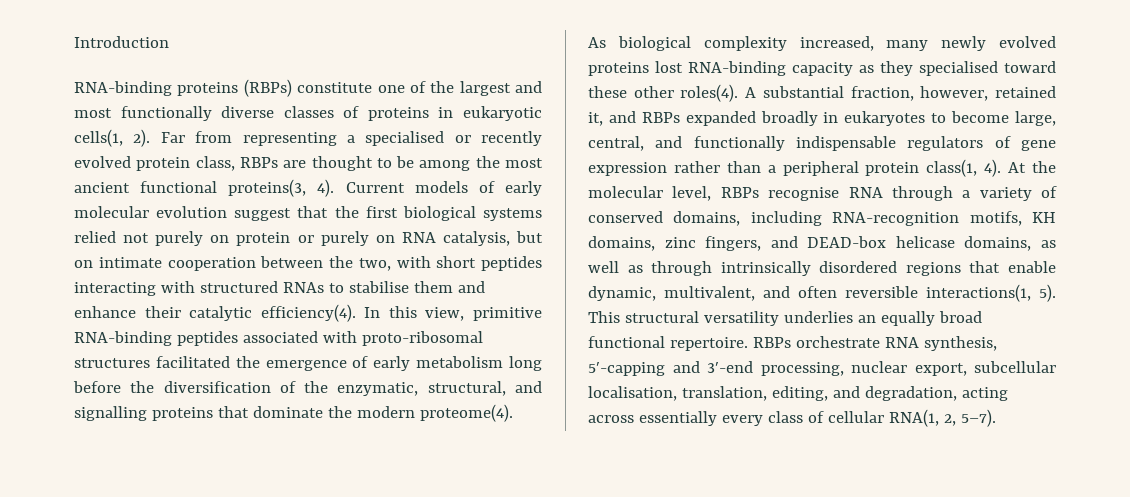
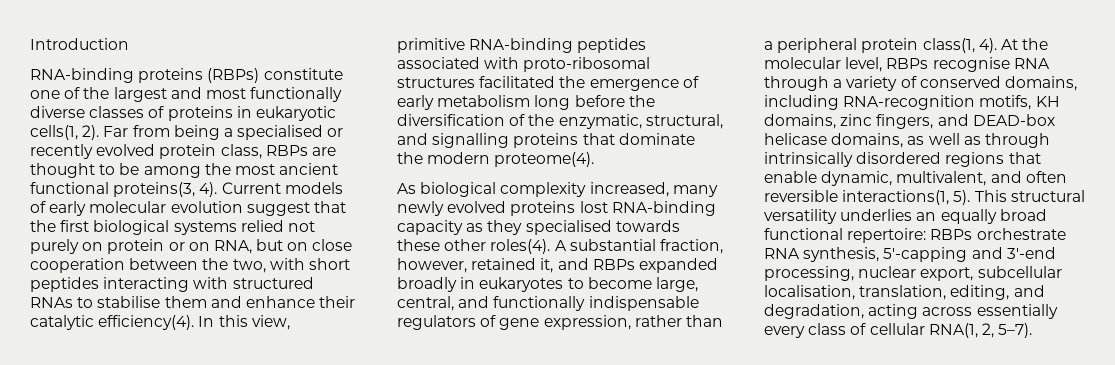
- Far from representing a specialised or recently evolved protein class, RBPs are thought to be among the most ancient functional proteins(3, 4).
+ Far from being a specialised or recently evolved protein class, RBPs are thought to be among the most ancient functional proteins(3, 4).
- Current models of early molecular evolution suggest that the first biological systems relied not purely on protein or purely on RNA catalysis, but on intimate cooperation between the two, with short peptides interacting with structured RNAs to stabilise them and enhance their catalytic efficiency(4).
+ Current models of early molecular evolution suggest that the first biological systems relied not purely on protein or on RNA, but on close cooperation between the two, with short peptides interacting with structured RNAs to stabilise them and enhance their catalytic efficiency(4).
- As biological complexity increased, many newly evolved proteins lost RNA-binding capacity as they specialised toward these other roles(4).
+ As biological complexity increased, many newly evolved proteins lost RNA-binding capacity as they specialised towards these other roles(4).
- A substantial fraction, however, retained it, and RBPs expanded broadly in eukaryotes to become large, central, and functionally indispensable regulators of gene expression rather than a peripheral protein class(1, 4).
+ A substantial fraction, however, retained it, and RBPs expanded broadly in eukaryotes to become large, central, and functionally indispensable regulators of gene expression, rather than a peripheral protein class(1, 4).
- This structural versatility underlies an equally broad functional repertoire. RBPs orchestrate RNA synthesis, 5′-capping and 3′-end processing, nuclear export, subcellular localisation, translation, editing, and degradation, acting across essentially every class of cellular RNA(1, 2, 5–7).
+ This structural versatility underlies an equally broad functional repertoire: RBPs orchestrate RNA synthesis, 5′-capping and 3′-end processing, nuclear export, subcellular localisation, translation, editing, and degradation, acting across essentially every class of cellular RNA(1, 2, 5–7).

